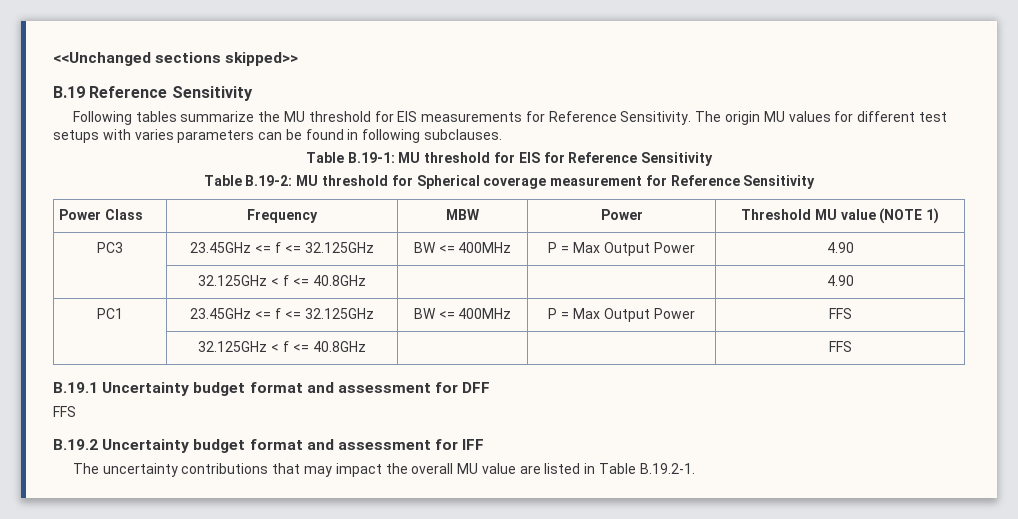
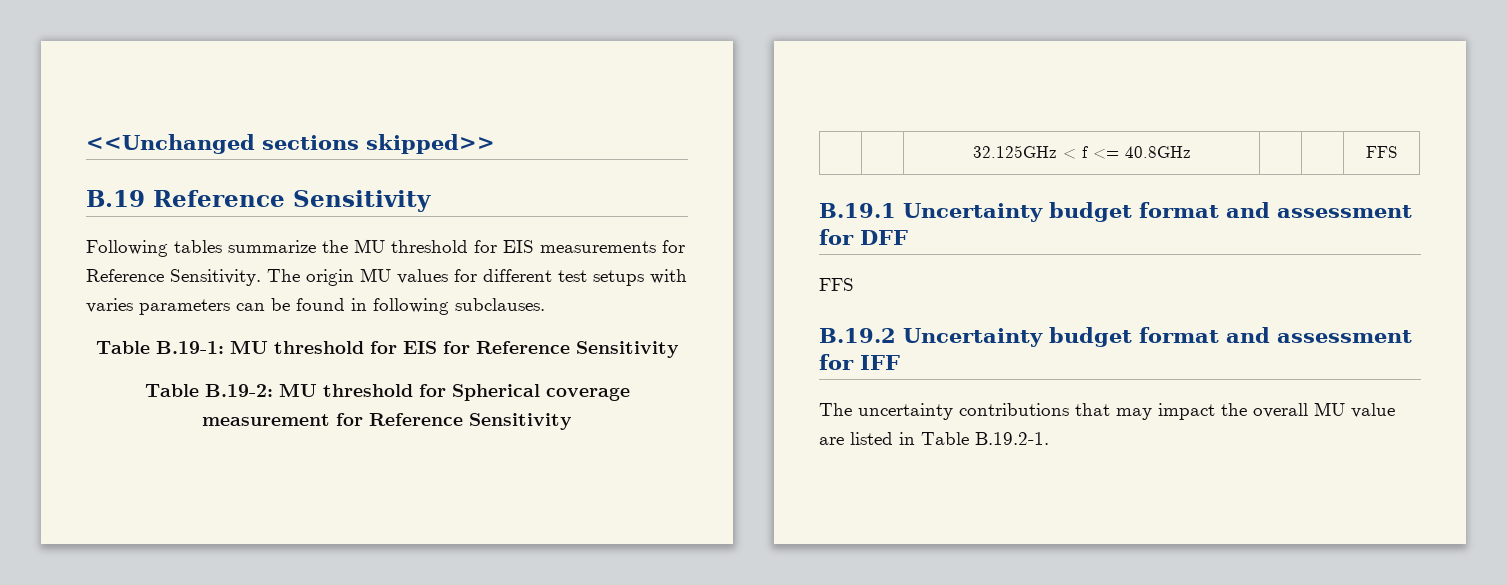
- Power Class | Frequency | MBW | Power | Threshold MU value (NOTE 1)
- PC3 | 23.45GHz <= f <= 32.125GHz | BW <= 400MHz | P = Max Output Power | 4.90
- | 32.125GHz < f <= 40.8GHz | | | 4.90
- PC1 | 23.45GHz <= f <= 32.125GHz | BW <= 400MHz | P = Max Output Power | FFS
- | 32.125GHz < f <= 40.8GHz | | | FFS
+ | | 32.125GHz < f <= 40.8GHz | | | FFS

